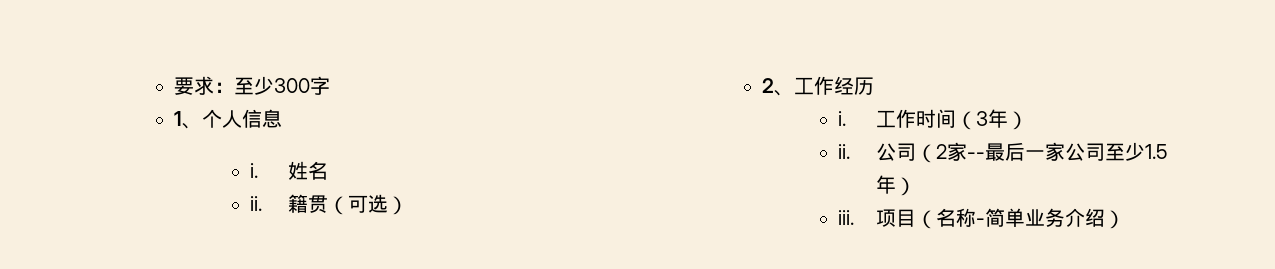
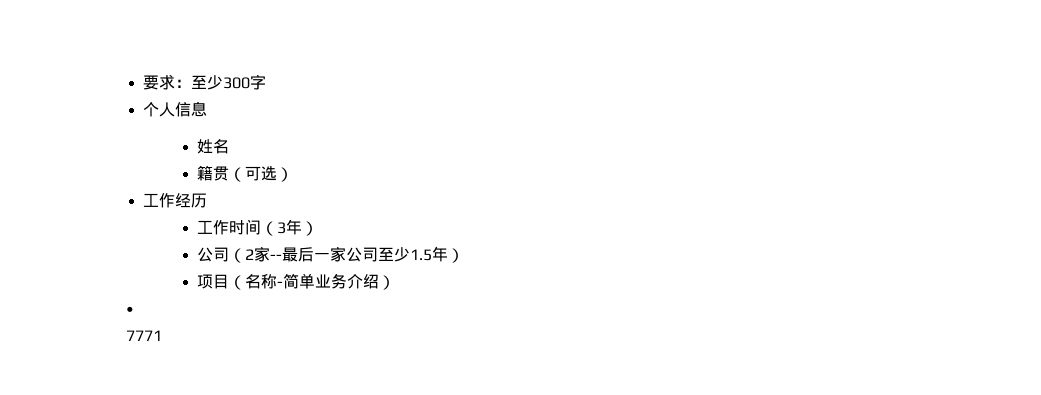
- 1、个人信息
- i.姓名
- ii.籍贯（可选）
+ 个人信息
+ 姓名
+ 籍贯（可选）
- 2、工作经历
- i.工作时间（3年）
- ii.公司（2家--最后一家公司至少1.5年）
+ 工作经历
+ 工作时间（3年）
+ 公司（2家--最后一家公司至少1.5年）
- iii.
+ •
+ 7771

